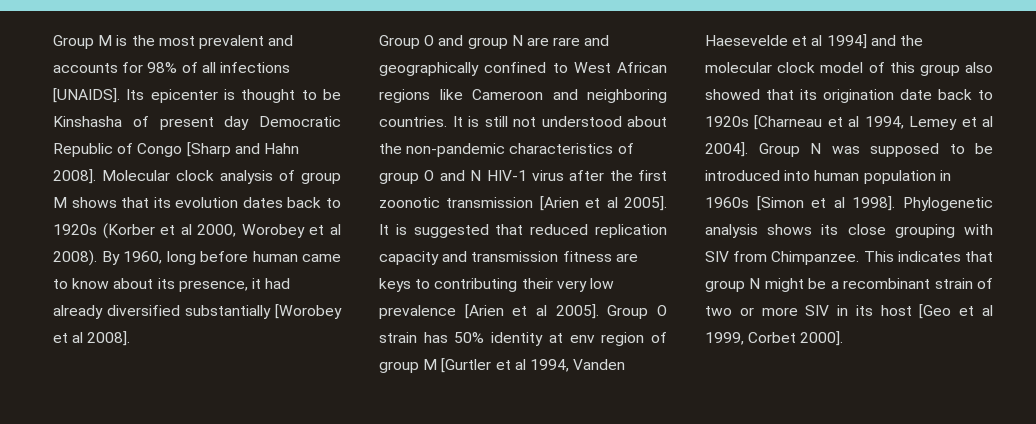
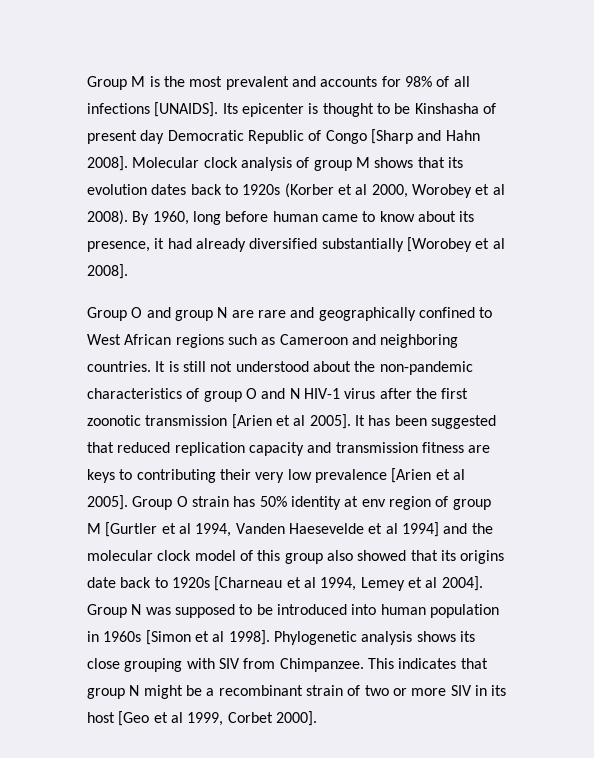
- Group O and group N are rare and geographically confined to West African regions like Cameroon and neighboring countries.
+ Group O and group N are rare and geographically confined to West African regions such as Cameroon and neighboring countries.
- It is suggested that reduced replication capacity and transmission fitness are keys to contributing their very low prevalence [Arien et al 2005].
+ It has been suggested that reduced replication capacity and transmission fitness are keys to contributing their very low prevalence [Arien et al 2005].
- Group O strain has 50% identity at env region of group M [Gurtler et al 1994, Vanden Haesevelde et al 1994] and the molecular clock model of this group also showed that its origination date back to 1920s [Charneau et al 1994, Lemey et al 2004].
+ Group O strain has 50% identity at env region of group M [Gurtler et al 1994, Vanden Haesevelde et al 1994] and the molecular clock model of this group also showed that its origins date back to 1920s [Charneau et al 1994, Lemey et al 2004].

